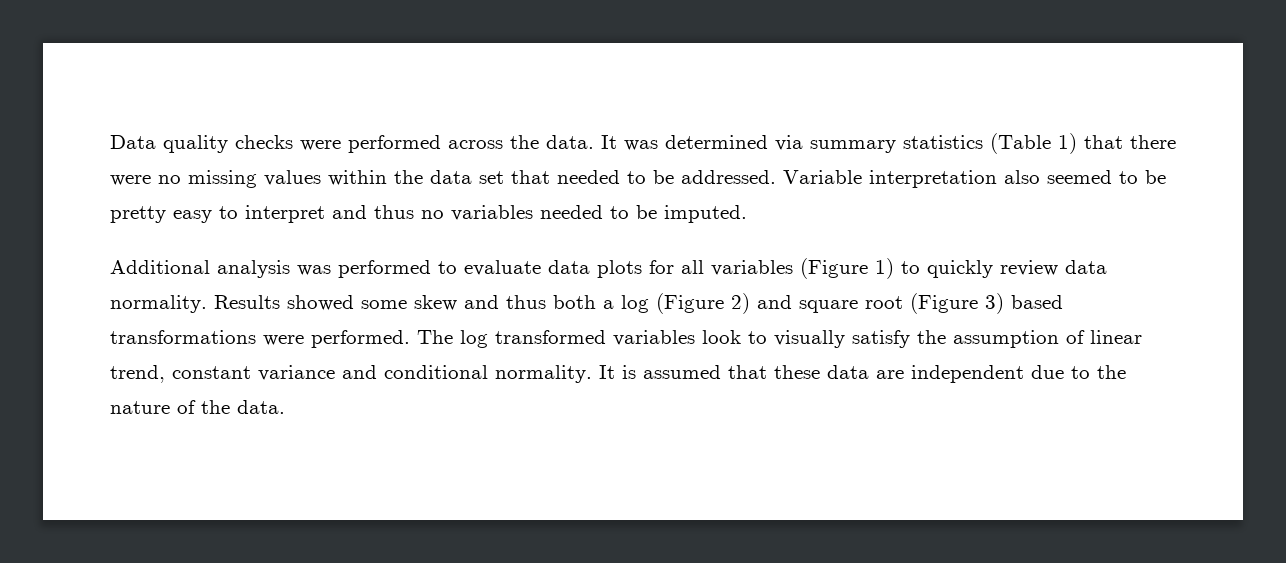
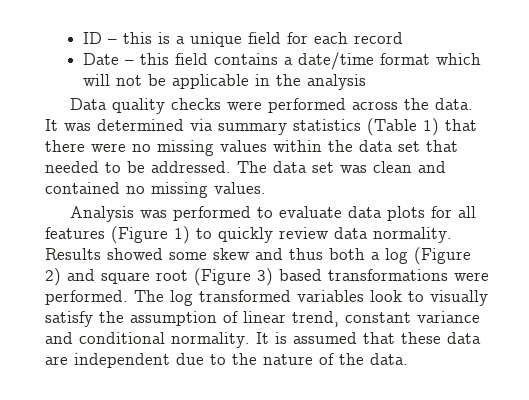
+ ID – this is a unique field for each record
+ Date – this field contains a date/time format which will not be applicable in the analysis
- Variable interpretation also seemed to be pretty easy to interpret and thus no variables needed to be imputed.
- Additional analysis was performed to evaluate data plots for all variables (Figure 1) to quickly review data normality.
+ The data set was clean and contained no missing values.
+ Analysis was performed to evaluate data plots for all features (Figure 1) to quickly review data normality.

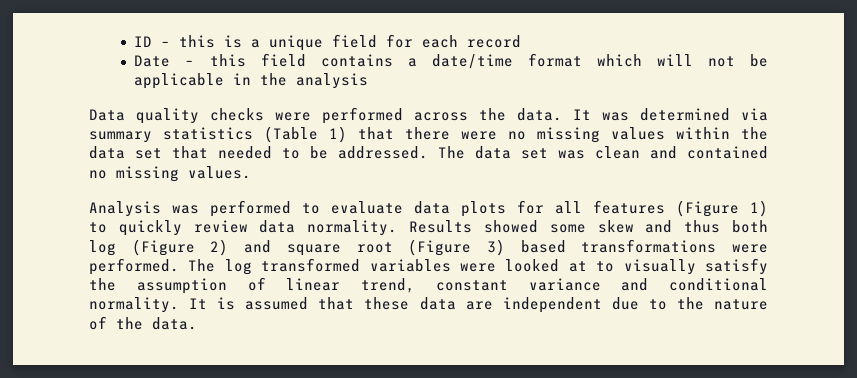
- Results showed some skew and thus both a log (Figure 2) and square root (Figure 3) based transformations were performed.
+ Results showed some skew and thus both log (Figure 2) and square root (Figure 3) based transformations were performed.
- The log transformed variables look to visually satisfy the assumption of linear trend, constant variance and conditional normality.
+ The log transformed variables were looked at to visually satisfy the assumption of linear trend, constant variance and conditional normality.

